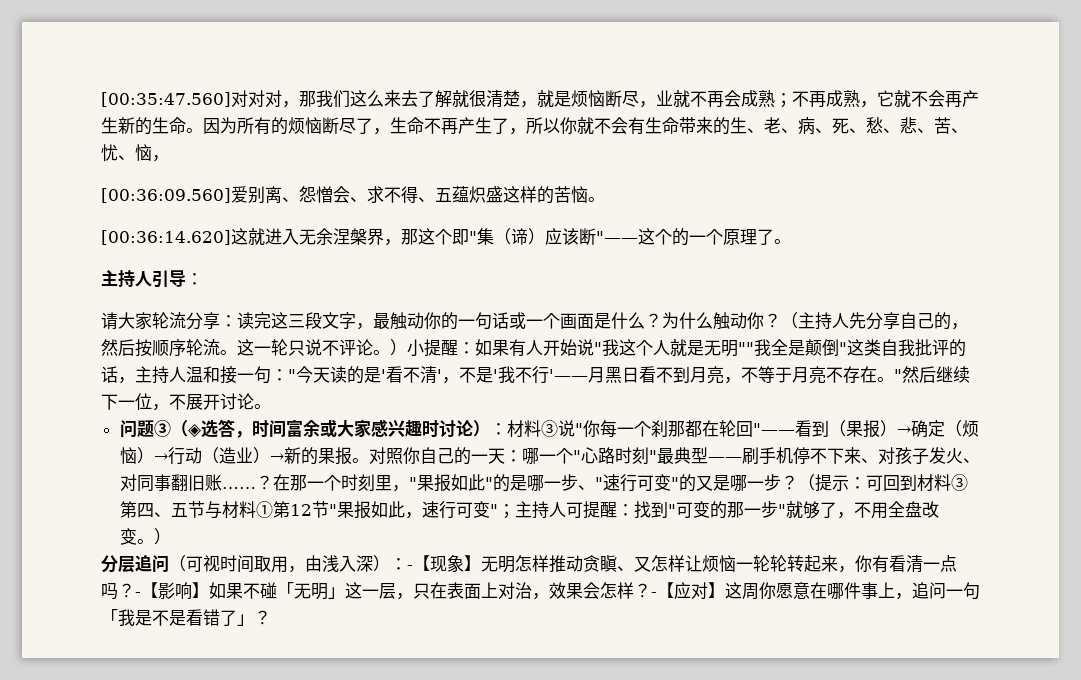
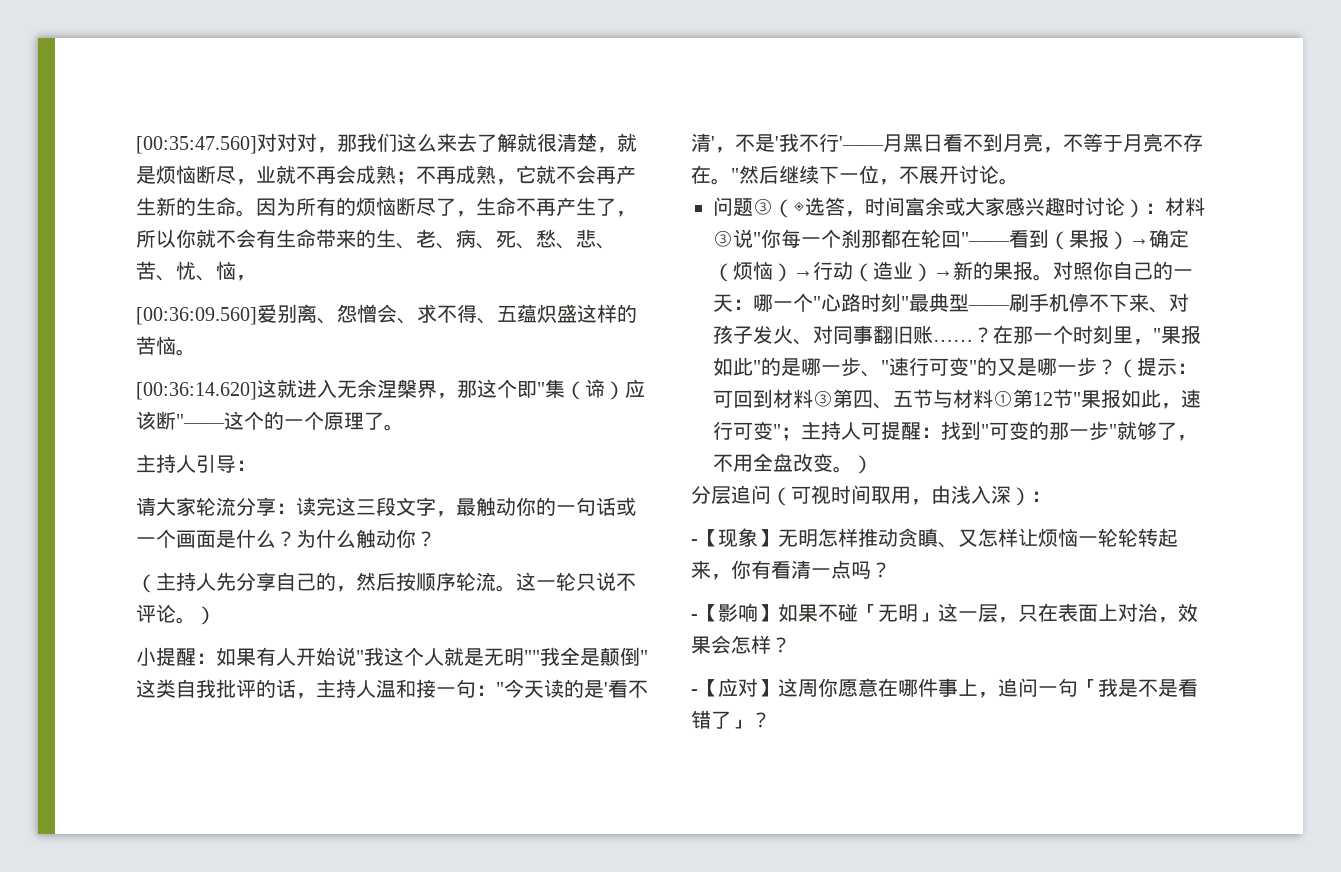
- 为什么触动你？（主持人先分享自己的，然后按顺序轮流。
+ 为什么触动你？
+ （主持人先分享自己的，然后按顺序轮流。
- 这一轮只说不评论。）小提醒：如果有人开始说"我这个人就是无明""我全是颠倒"这类自我批评的话，主持人温和接一句："今天读的是'看不清'，不是'我不行'——月黑日看不到月亮，不等于月亮不存在。
+ 这一轮只说不评论。）
+ 小提醒：如果有人开始说"我这个人就是无明""我全是颠倒"这类自我批评的话，主持人温和接一句："今天读的是'看不清'，不是'我不行'——月黑日看不到月亮，不等于月亮不存在。
- 分层追问（可视时间取用，由浅入深）：-【现象】无明怎样推动贪瞋、又怎样让烦恼一轮轮转起来，你有看清一点吗？-【影响】如果不碰「无明」这一层，只在表面上对治，效果会怎样？-【应对】这周你愿意在哪件事上，追问一句「我是不是看错了」？
+ 分层追问（可视时间取用，由浅入深）：
+ -【现象】无明怎样推动贪瞋、又怎样让烦恼一轮轮转起来，你有看清一点吗？
+ -【影响】如果不碰「无明」这一层，只在表面上对治，效果会怎样？
+ -【应对】这周你愿意在哪件事上，追问一句「我是不是看错了」？

